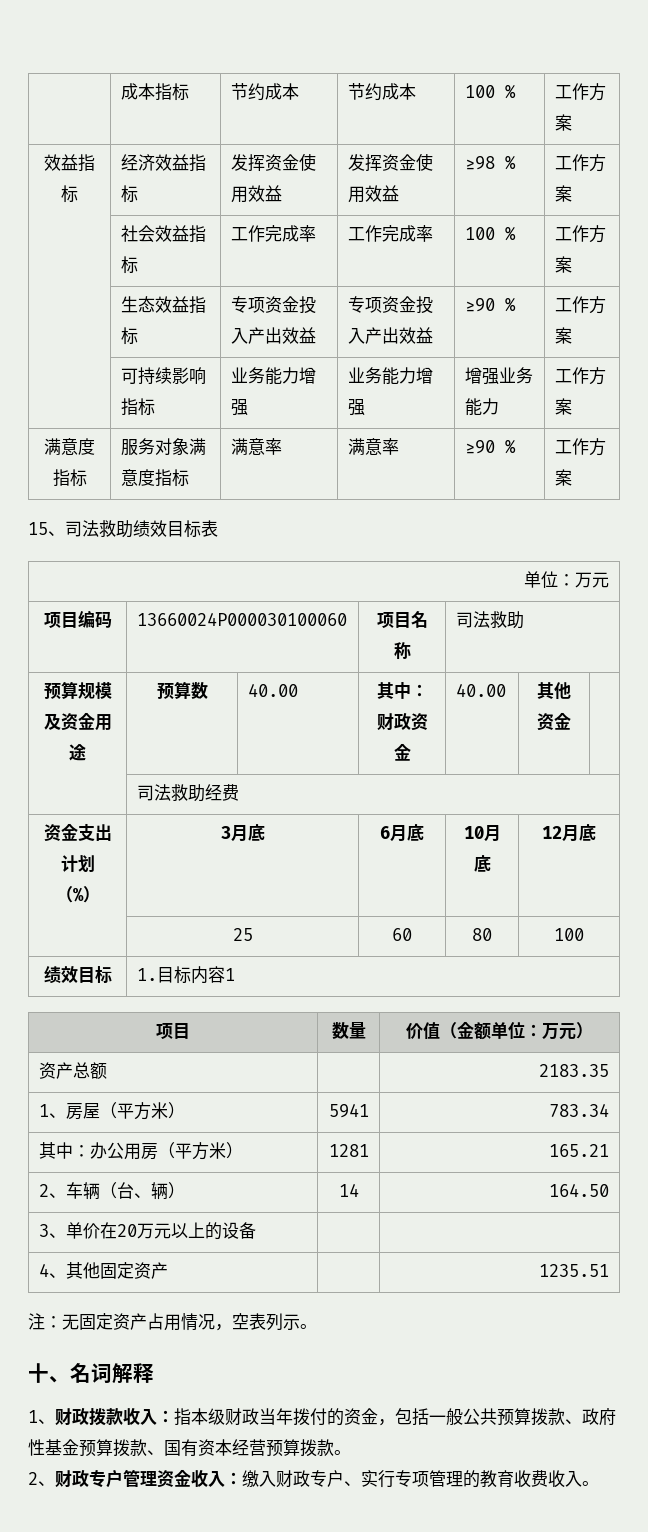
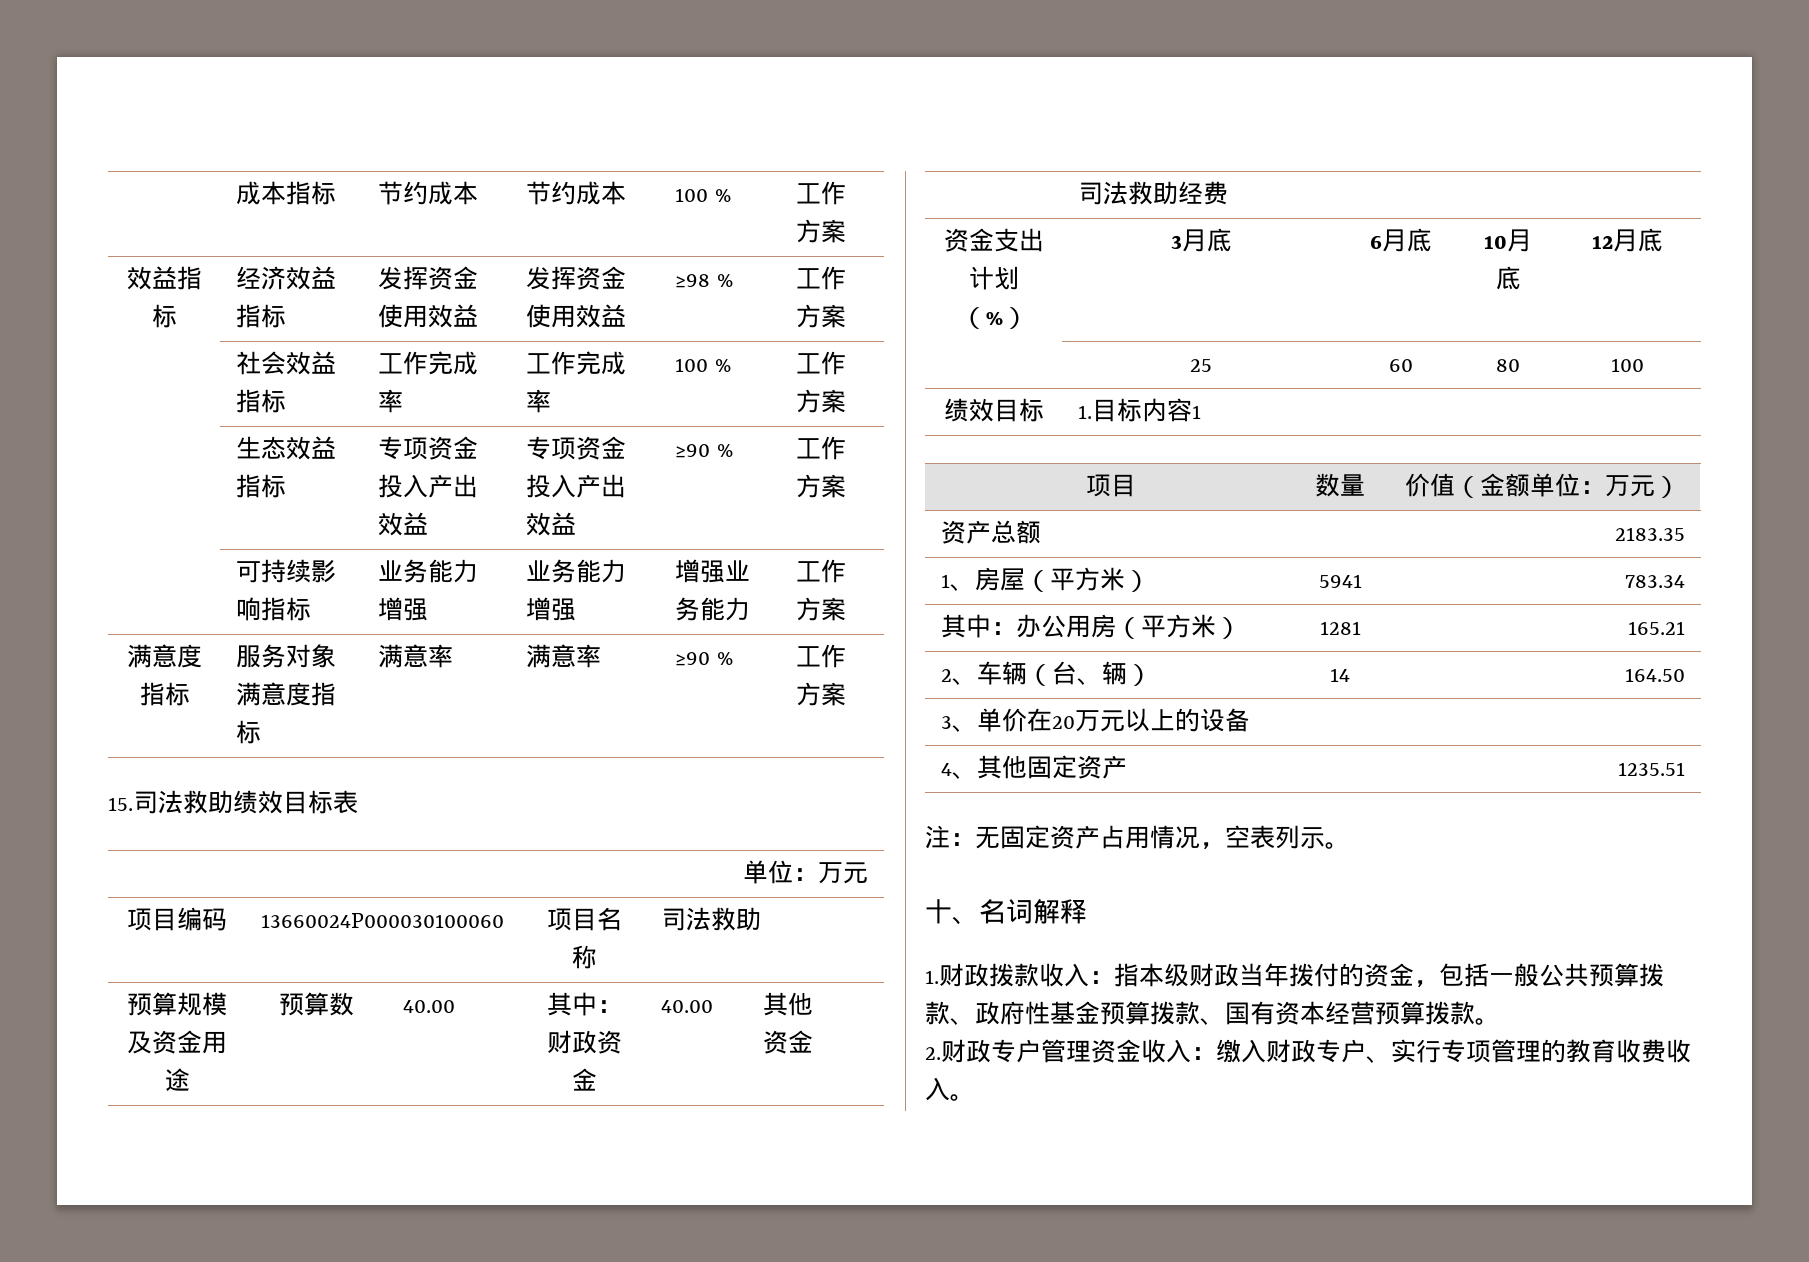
- 15、司法救助绩效目标表
+ 15.司法救助绩效目标表
- 1、财政拨款收入：指本级财政当年拨付的资金，包括一般公共预算拨款、政府性基金预算拨款、国有资本经营预算拨款。
+ 1.财政拨款收入：指本级财政当年拨付的资金，包括一般公共预算拨款、政府性基金预算拨款、国有资本经营预算拨款。
- 2、财政专户管理资金收入：缴入财政专户、实行专项管理的教育收费收入。
+ 2.财政专户管理资金收入：缴入财政专户、实行专项管理的教育收费收入。

